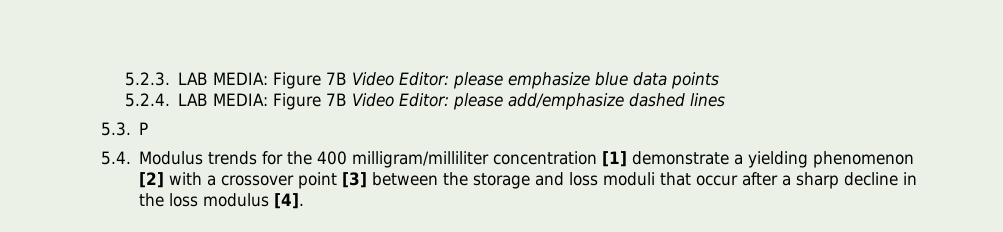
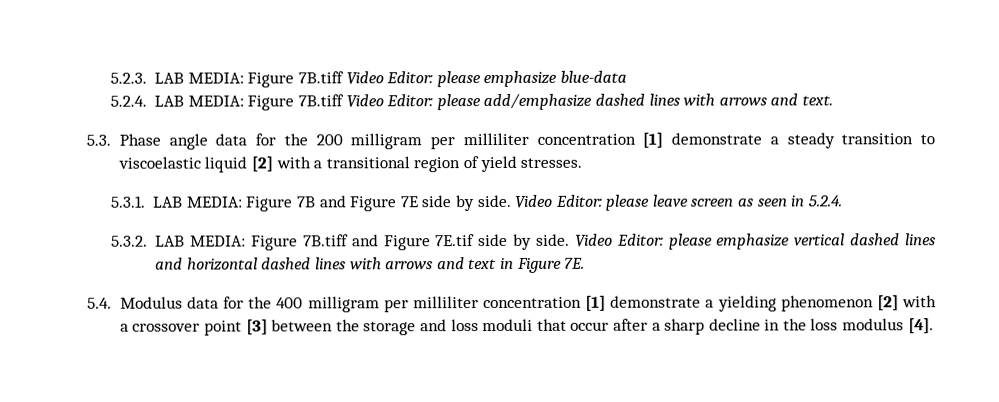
- 5.2.3. LAB MEDIA: Figure 7B Video Editor: please emphasize blue data points
- 5.2.4. LAB MEDIA: Figure 7B Video Editor: please add/emphasize dashed lines
- 5.3. P
+ 5.2.3. LAB MEDIA: Figure 7B.tiff Video Editor: please emphasize blue-data
+ 5.2.4. LAB MEDIA: Figure 7B.tiff Video Editor: please add/emphasize dashed lines with arrows and text.
+ 5.3. Phase angle data for the 200 milligram per milliliter concentration [1] demonstrate a steady transition to viscoelastic liquid [2] with a transitional region of yield stresses.
+ 5.3.1. LAB MEDIA: Figure 7B and Figure 7E side by side. Video Editor: please leave screen as seen in 5.2.4.
+ 5.3.2. LAB MEDIA: Figure 7B.tiff and Figure 7E.tif side by side. Video Editor: please emphasize vertical dashed lines and horizontal dashed lines with arrows and text in Figure 7E.
- 5.4. Modulus trends for the 400 milligram/milliliter concentration [1] demonstrate a yielding phenomenon [2] with a crossover point [3] between the storage and loss moduli that occur after a sharp decline in the loss modulus [4].
+ 5.4. Modulus data for the 400 milligram per milliliter concentration [1] demonstrate a yielding phenomenon [2] with a crossover point [3] between the storage and loss moduli that occur after a sharp decline in the loss modulus [4].

